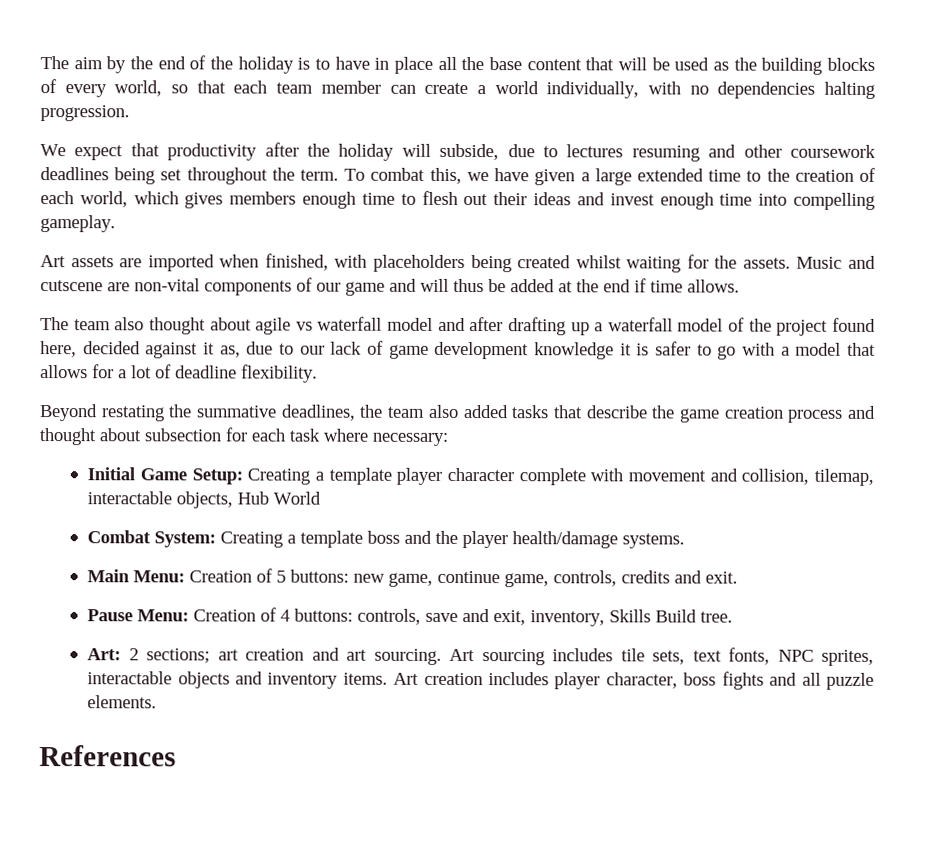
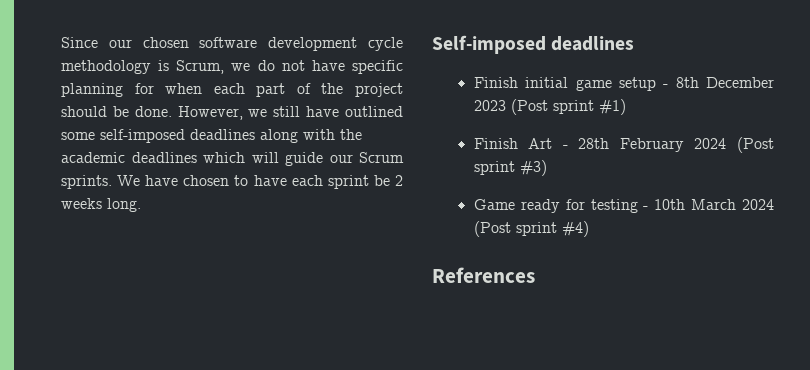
- The aim by the end of the holiday is to have in place all the base content that will be used as the building blocks of every world, so that each team member can create a world individually, with no dependencies halting progression.
- We expect that productivity after the holiday will subside, due to lectures resuming and other coursework deadlines being set throughout the term. To combat this, we have given a large extended time to the creation of each world, which gives members enough time to flesh out their ideas and invest enough time into compelling gameplay.
- Art assets are imported when finished, with placeholders being created whilst waiting for the assets. Music and cutscene are non-vital components of our game and will thus be added at the end if time allows.
- The team also thought about agile vs waterfall model and after drafting up a waterfall model of the project found here, decided against it as, due to our lack of game development knowledge it is safer to go with a model that allows for a lot of deadline flexibility.
- Beyond restating the summative deadlines, the team also added tasks that describe the game creation process and thought about subsection for each task where necessary:
- Initial Game Setup: Creating a template player character complete with movement and collision, tilemap, interactable objects, Hub World
- Combat System: Creating a template boss and the player health/damage systems.
- Main Menu: Creation of 5 buttons: new game, continue game, controls, credits and exit.
- Pause Menu: Creation of 4 buttons: controls, save and exit, inventory, Skills Build tree.
- Art: 2 sections; art creation and art sourcing. Art sourcing includes tile sets, text fonts, NPC sprites, interactable objects and inventory items. Art creation includes player character, boss fights and all puzzle elements.
+ Since our chosen software development cycle methodology is Scrum, we do not have specific planning for when each part of the project should be done. However, we still have outlined some self-imposed deadlines along with the academic deadlines which will guide our Scrum sprints. We have chosen to have each sprint be 2 weeks long.
+ Self-imposed deadlines
+ Finish initial game setup - 8th December 2023 (Post sprint #1)
+ Finish Art - 28th February 2024 (Post sprint #3)
+ Game ready for testing - 10th March 2024 (Post sprint #4)

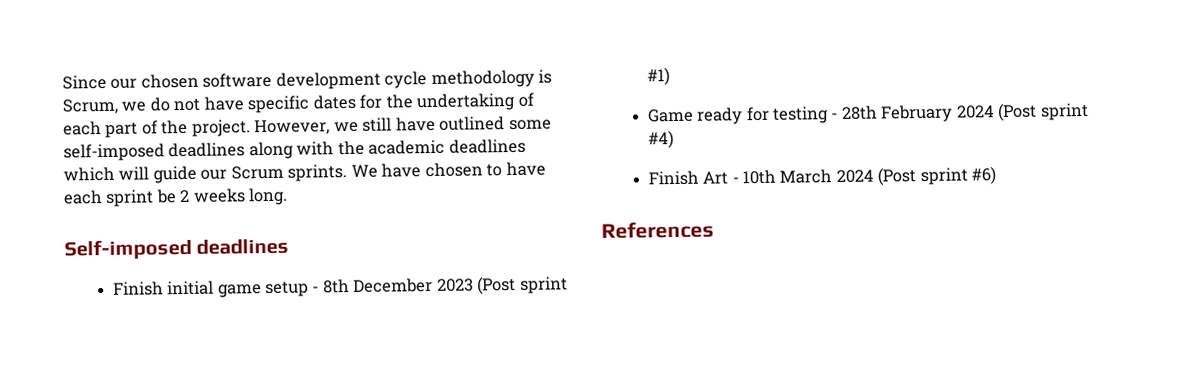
- Since our chosen software development cycle methodology is Scrum, we do not have specific planning for when each part of the project should be done.
+ Since our chosen software development cycle methodology is Scrum, we do not have specific dates for the undertaking of each part of the project.
- Finish Art - 28th February 2024 (Post sprint #3)
- Game ready for testing - 10th March 2024 (Post sprint #4)
+ Game ready for testing - 28th February 2024 (Post sprint #4)
+ Finish Art - 10th March 2024 (Post sprint #6)

